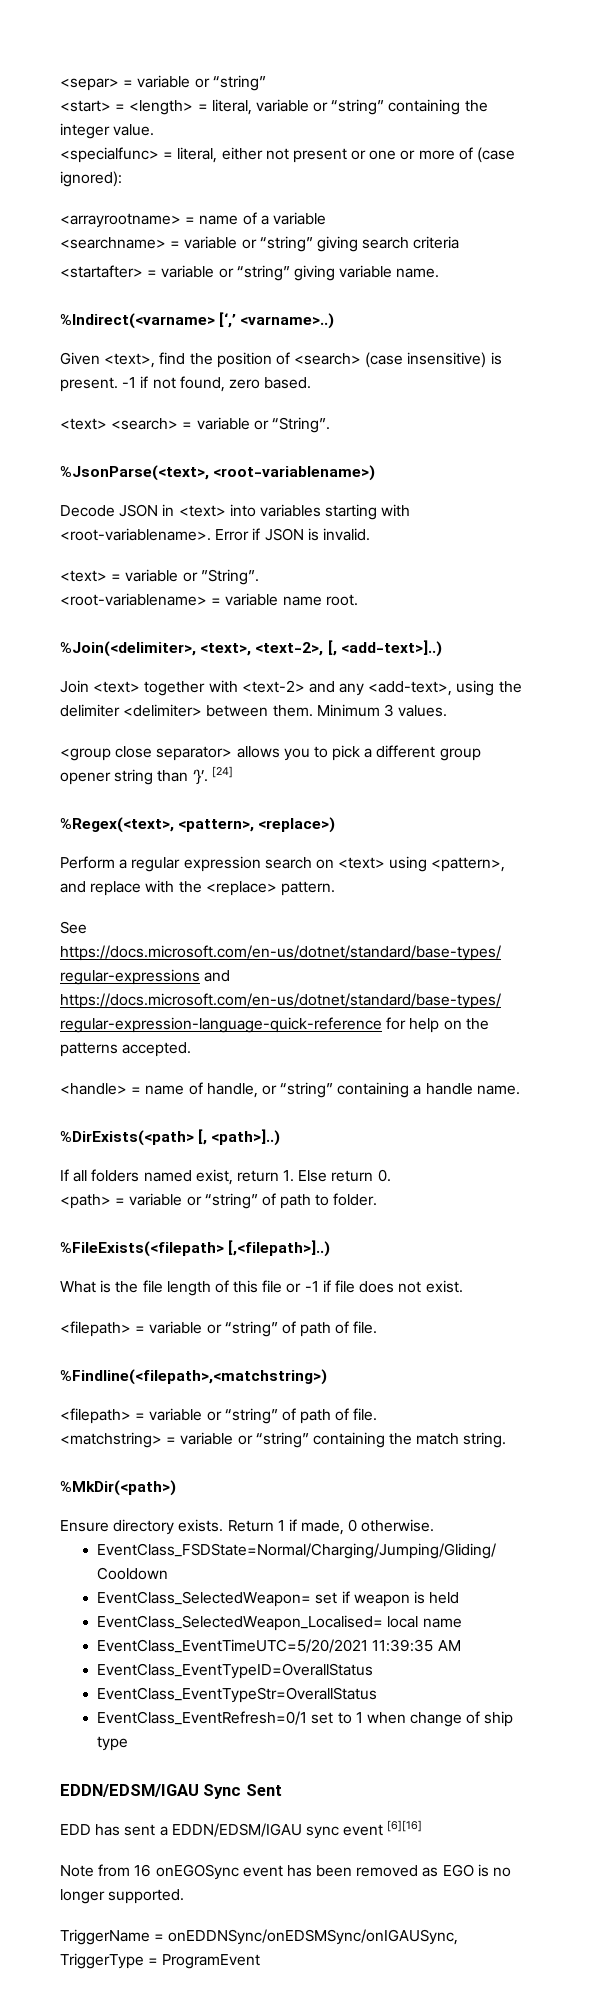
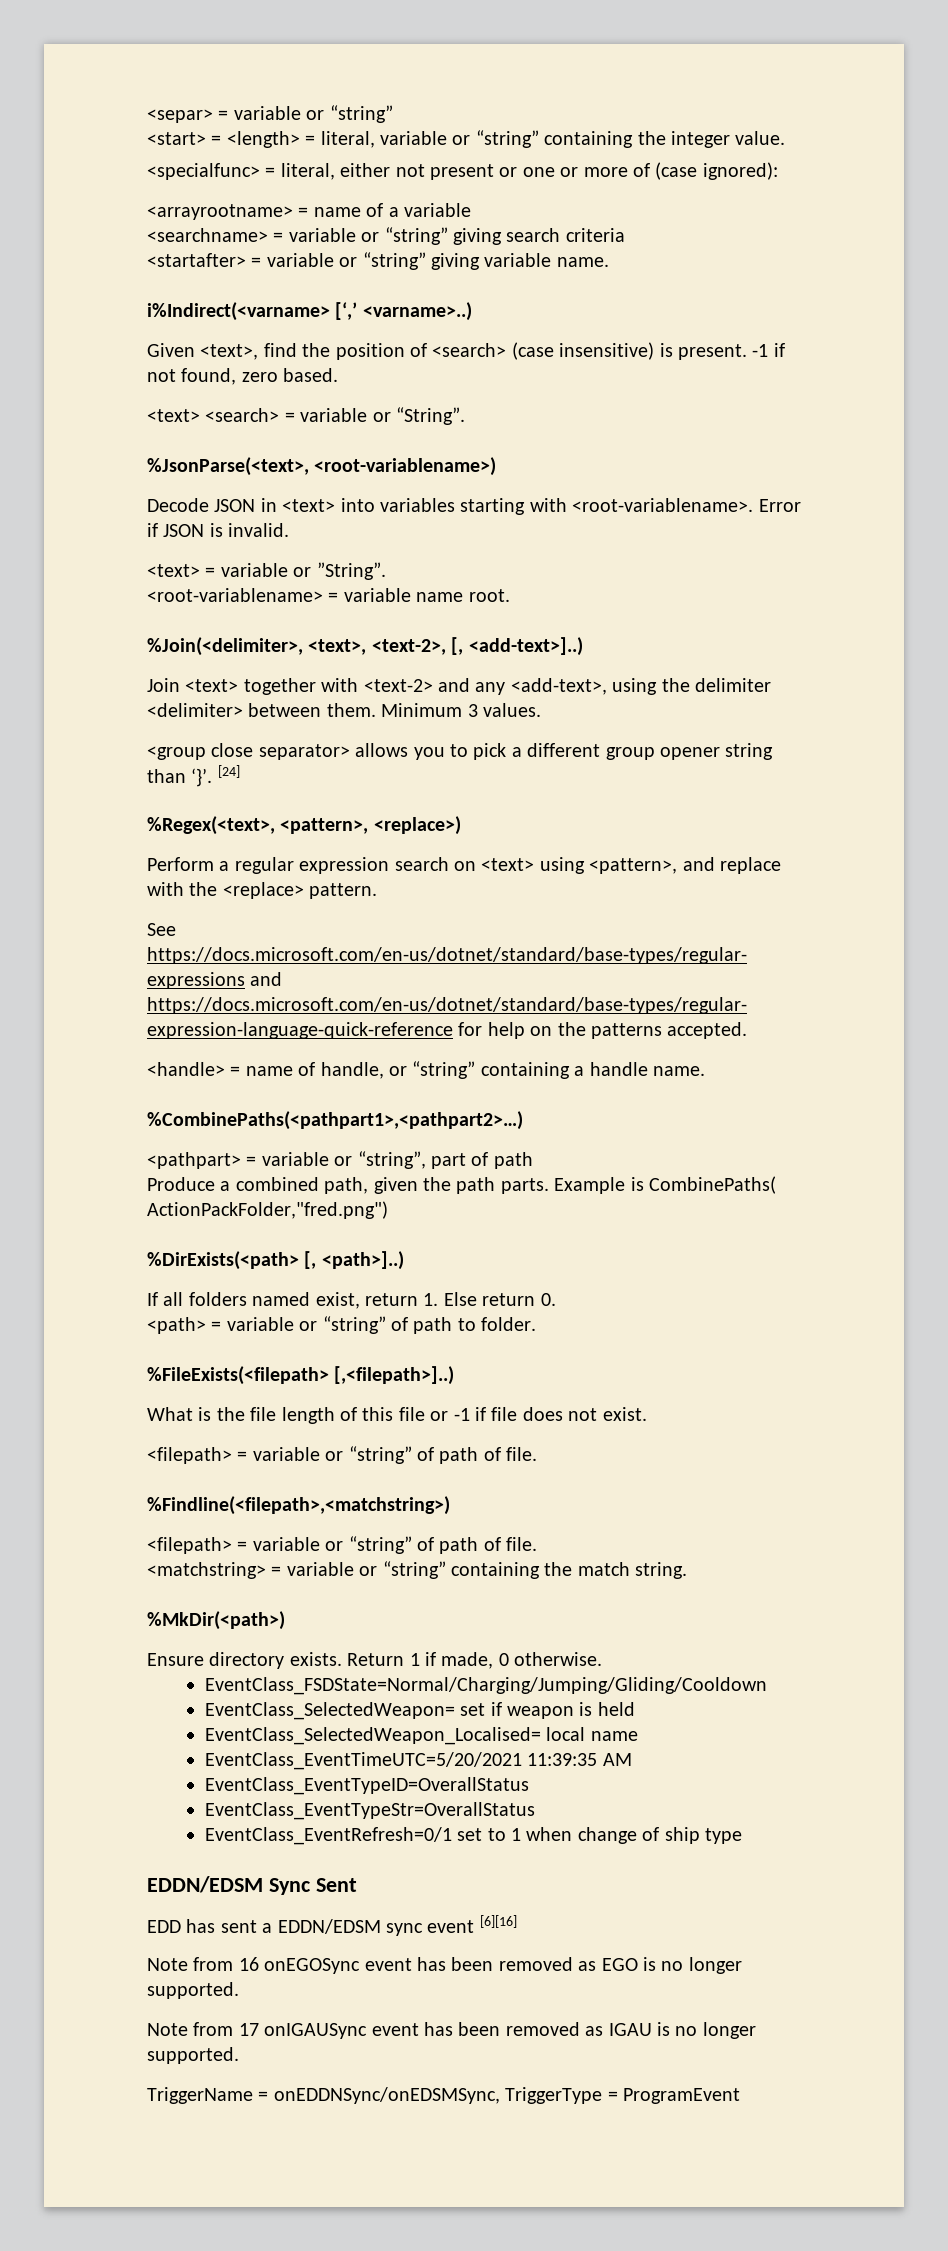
- %Indirect(<varname> [‘,’ <varname>..)
+ i%Indirect(<varname> [‘,’ <varname>..)
+ %CombinePaths(<pathpart1>,<pathpart2>…)
+ <pathpart> = variable or “string”, part of path
+ Produce a combined path, given the path parts. Example is CombinePaths( ActionPackFolder,"fred.png")
- EDDN/EDSM/IGAU Sync Sent
+ EDDN/EDSM Sync Sent
- EDD has sent a EDDN/EDSM/IGAU sync event [6][16]
+ EDD has sent a EDDN/EDSM sync event [6][16]
+ Note from 17 onIGAUSync event has been removed as IGAU is no longer supported.
- TriggerName = onEDDNSync/onEDSMSync/onIGAUSync, TriggerType = ProgramEvent
+ TriggerName = onEDDNSync/onEDSMSync, TriggerType = ProgramEvent

